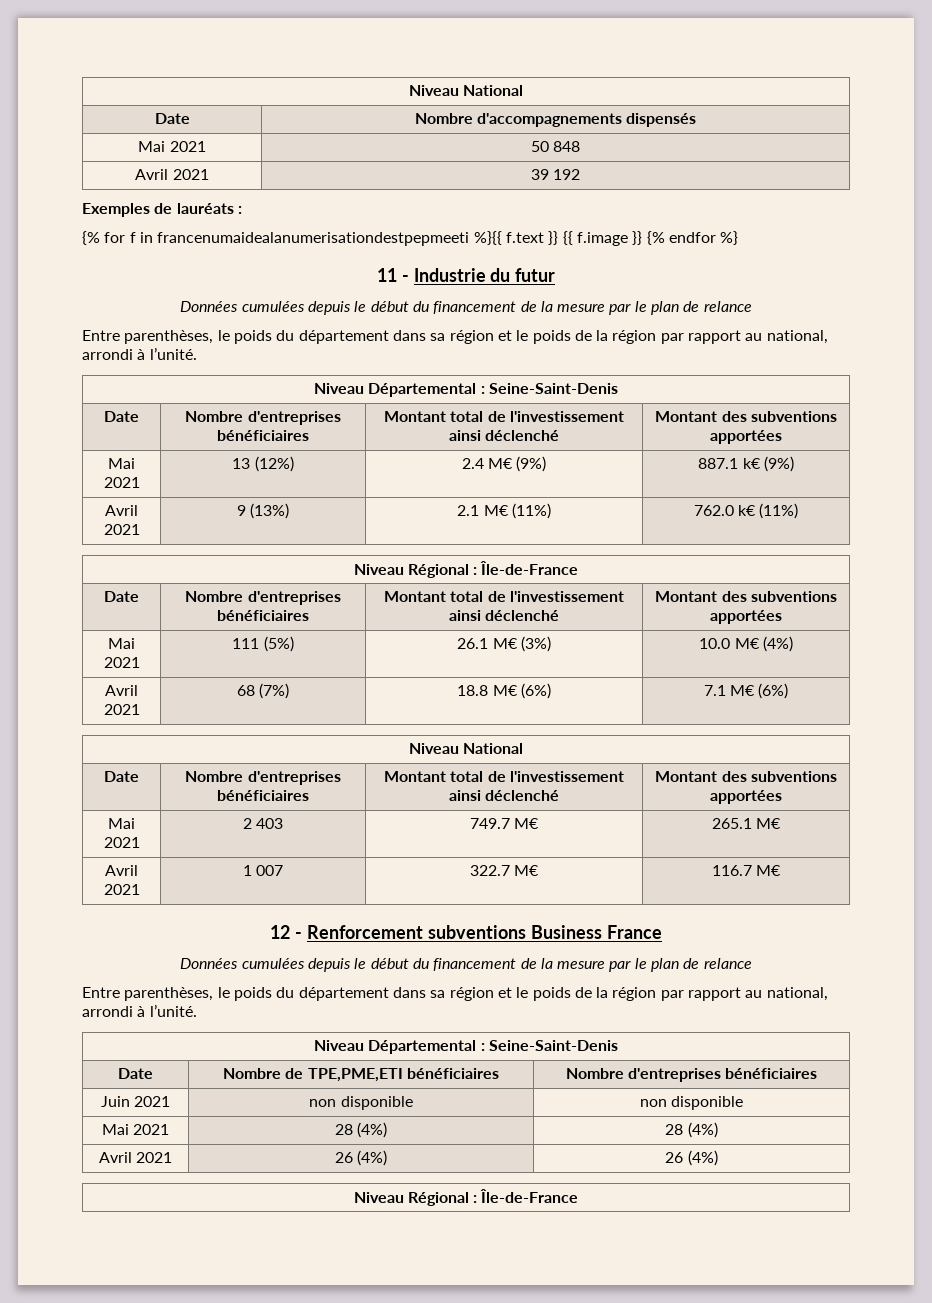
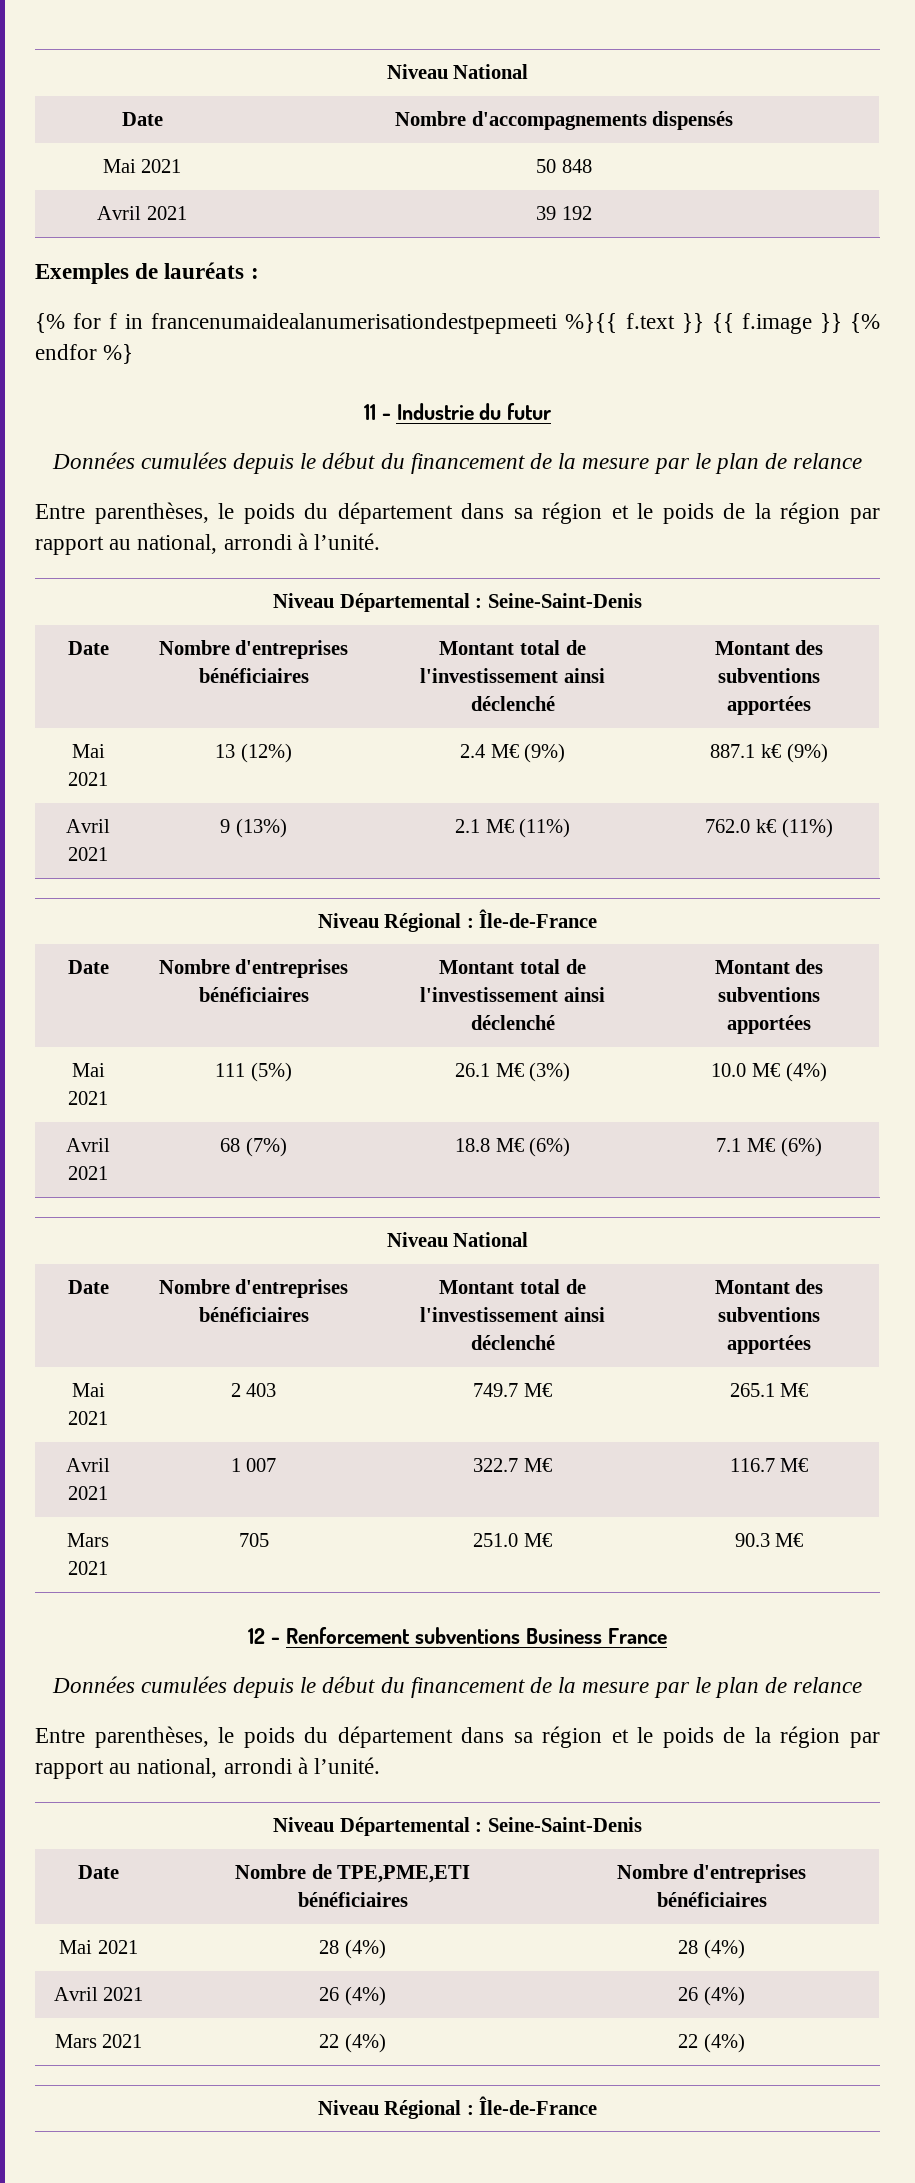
+ Mars 2021 | 705 | 251.0 M€ | 90.3 M€
- Juin 2021 | non disponible | non disponible
+ Mars 2021 | 22 (4%) | 22 (4%)

